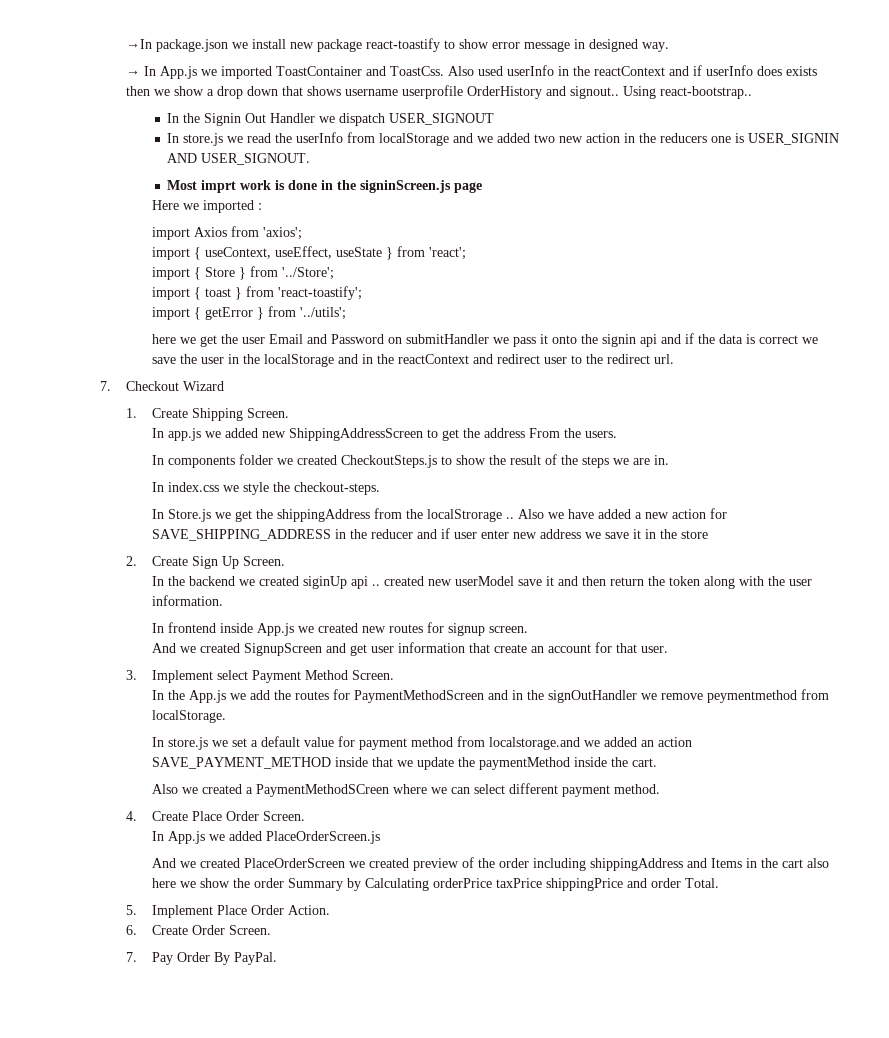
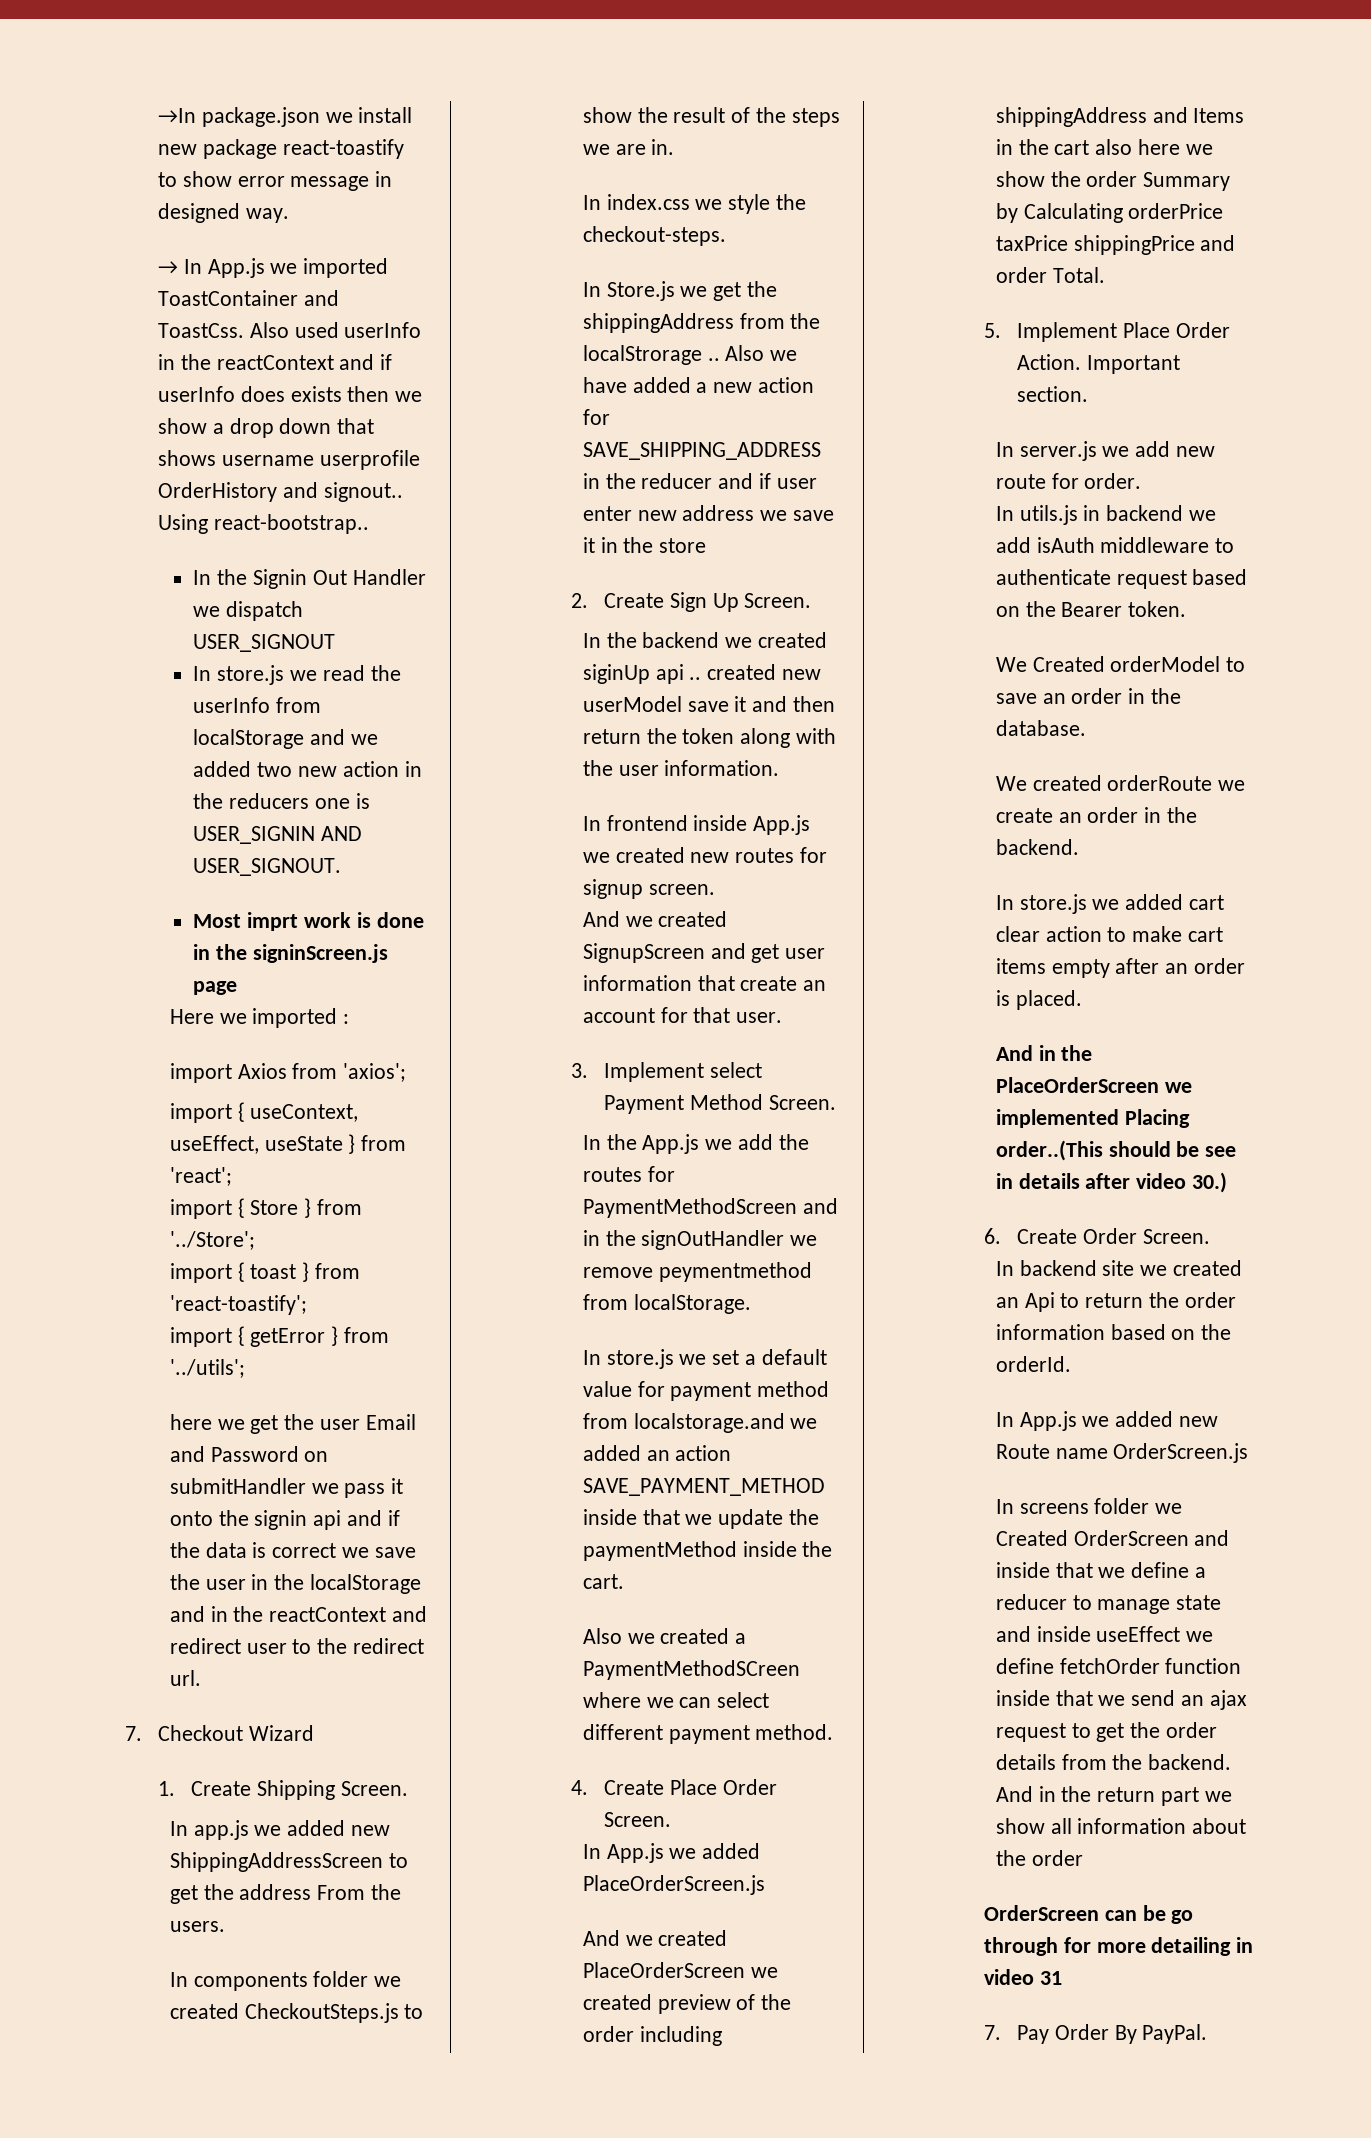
- 5. Implement Place Order Action.
+ 5. Implement Place Order Action. Important section.
+ In server.js we add new route for order.
+ In utils.js in backend we add isAuth middleware to authenticate request based on the Bearer token.
+ We Created orderModel to save an order in the database.
+ We created orderRoute we create an order in the backend.
+ In store.js we added cart clear action to make cart items empty after an order is placed.
+ And in the PlaceOrderScreen we implemented Placing order..(This should be see in details after video 30.)
  6. Create Order Screen.
+ In backend site we created an Api to return the order information based on the orderId.
+ In App.js we added new Route name OrderScreen.js
+ In screens folder we Created OrderScreen and inside that we define a reducer to manage state and inside useEffect we define fetchOrder function inside that we send an ajax request to get the order details from the backend. And in the return part we show all information about the order
+ OrderScreen can be go through for more detailing in video 31

